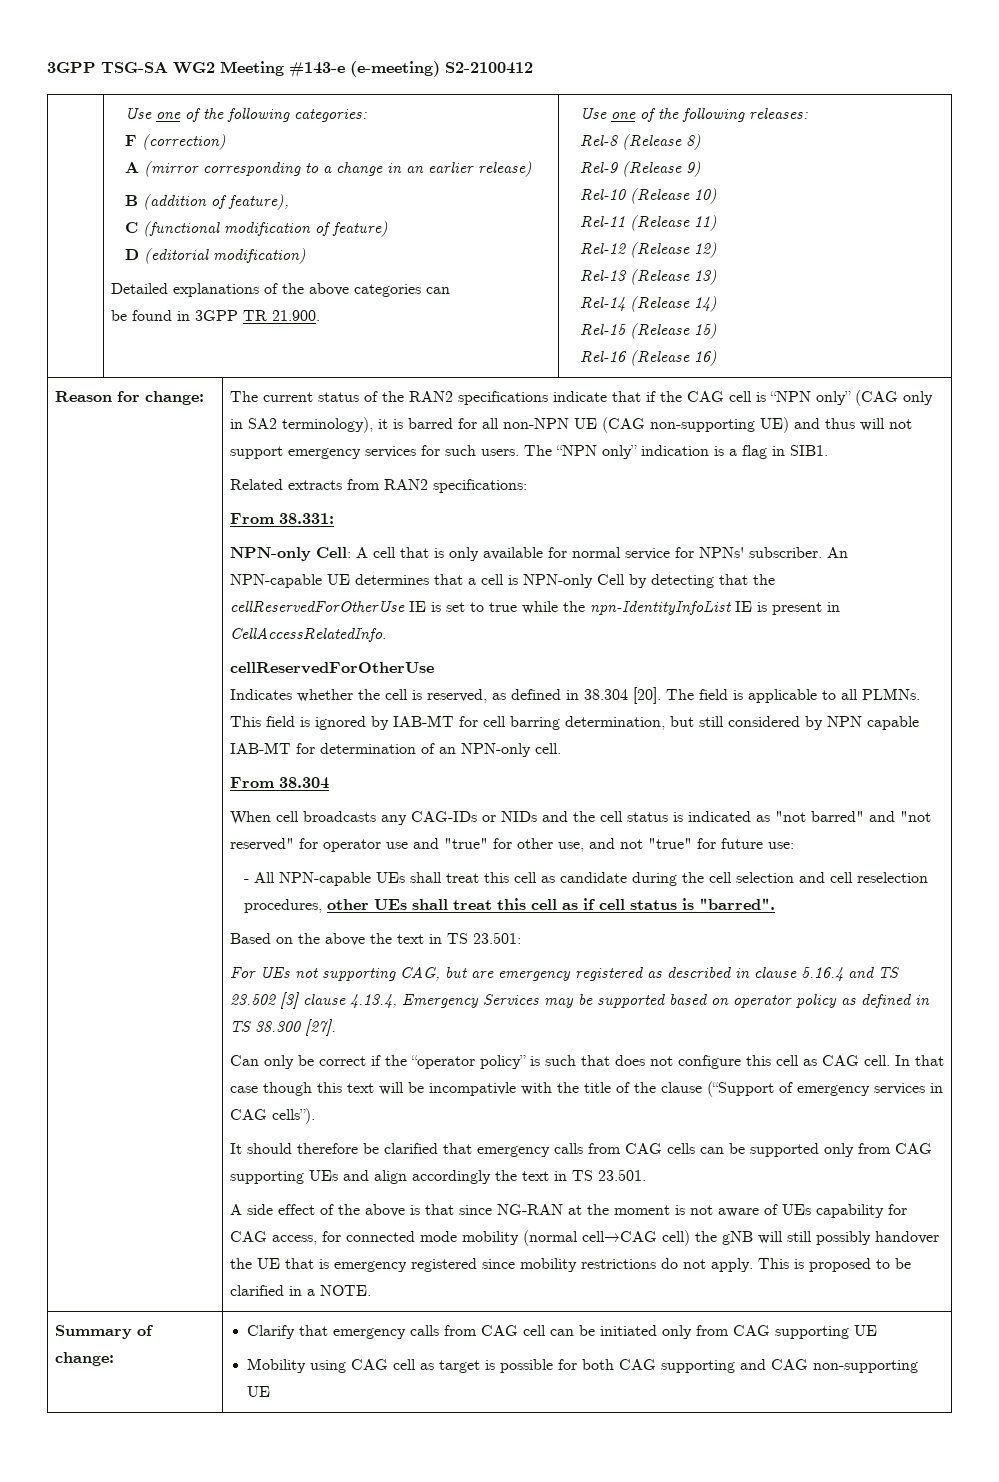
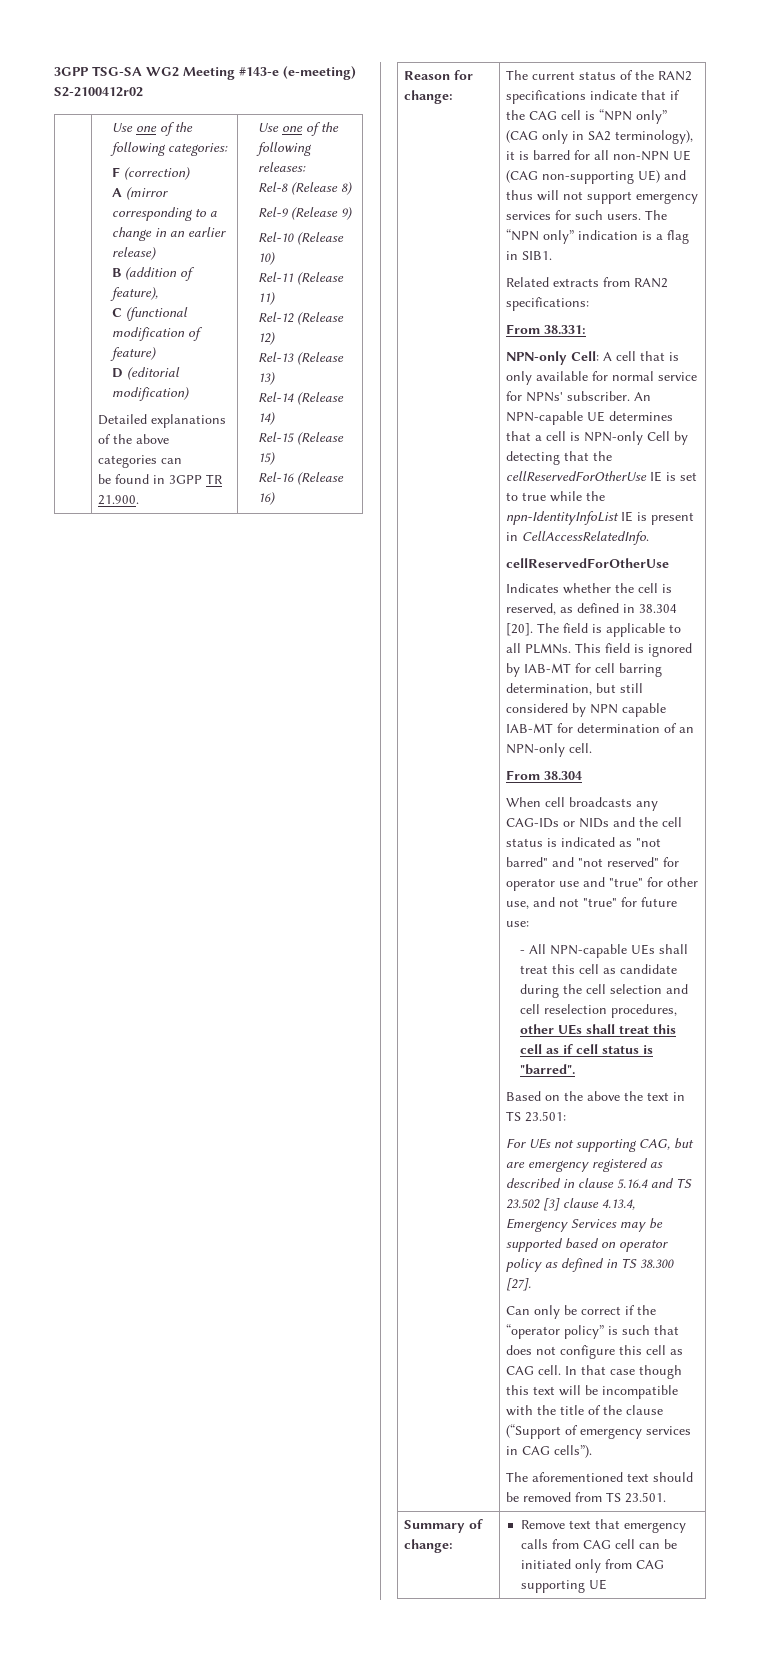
- 3GPP TSG-SA WG2 Meeting #143-e (e-meeting) S2-2100412
+ 3GPP TSG-SA WG2 Meeting #143-e (e-meeting) S2-2100412r02
- In that case though this text will be incompativle with the title of the clause (“Support of emergency services in CAG cells”).
+ In that case though this text will be incompatible with the title of the clause (“Support of emergency services in CAG cells”).
- It should therefore be clarified that emergency calls from CAG cells can be supported only from CAG supporting UEs and align accordingly the text in TS 23.501.
- A side effect of the above is that since NG-RAN at the moment is not aware of UEs capability for CAG access, for connected mode mobility (normal cell→CAG cell) the gNB will still possibly handover the UE that is emergency registered since mobility restrictions do not apply. This is proposed to be clarified in a NOTE.
+ The aforementioned text should be removed from TS 23.501.
- Summary of change: | Clarify that emergency calls from CAG cell can be initiated only from CAG supporting UE
- Mobility using CAG cell as target is possible for both CAG supporting and CAG non-supporting UE
+ Summary of change: | Remove text that emergency calls from CAG cell can be initiated only from CAG supporting UE

